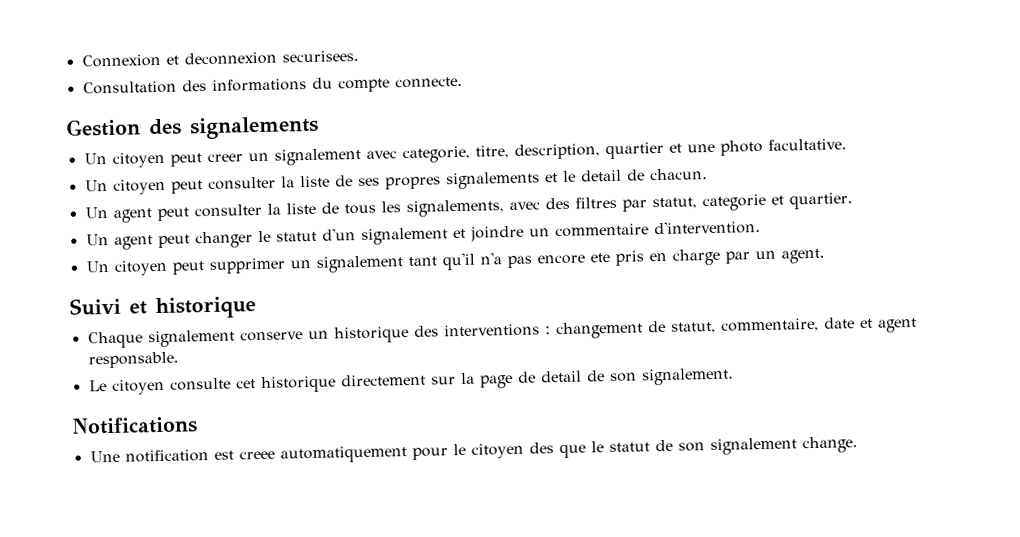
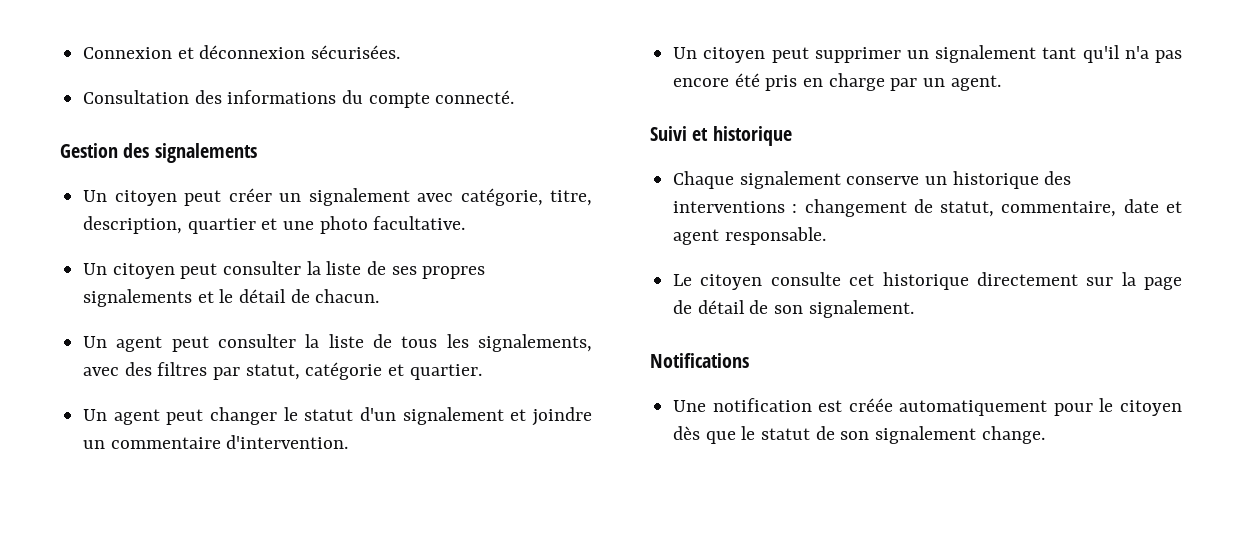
- Connexion et deconnexion securisees.
+ Connexion et déconnexion sécurisées.
- Consultation des informations du compte connecte.
+ Consultation des informations du compte connecté.
- Un citoyen peut creer un signalement avec categorie, titre, description, quartier et une photo facultative.
+ Un citoyen peut créer un signalement avec catégorie, titre, description, quartier et une photo facultative.
- Un citoyen peut consulter la liste de ses propres signalements et le detail de chacun.
+ Un citoyen peut consulter la liste de ses propres signalements et le détail de chacun.
- Un agent peut consulter la liste de tous les signalements, avec des filtres par statut, categorie et quartier.
+ Un agent peut consulter la liste de tous les signalements, avec des filtres par statut, catégorie et quartier.
- Un citoyen peut supprimer un signalement tant qu'il n'a pas encore ete pris en charge par un agent.
+ Un citoyen peut supprimer un signalement tant qu'il n'a pas encore été pris en charge par un agent.
- Le citoyen consulte cet historique directement sur la page de detail de son signalement.
+ Le citoyen consulte cet historique directement sur la page de détail de son signalement.
- Une notification est creee automatiquement pour le citoyen des que le statut de son signalement change.
+ Une notification est créée automatiquement pour le citoyen dès que le statut de son signalement change.

